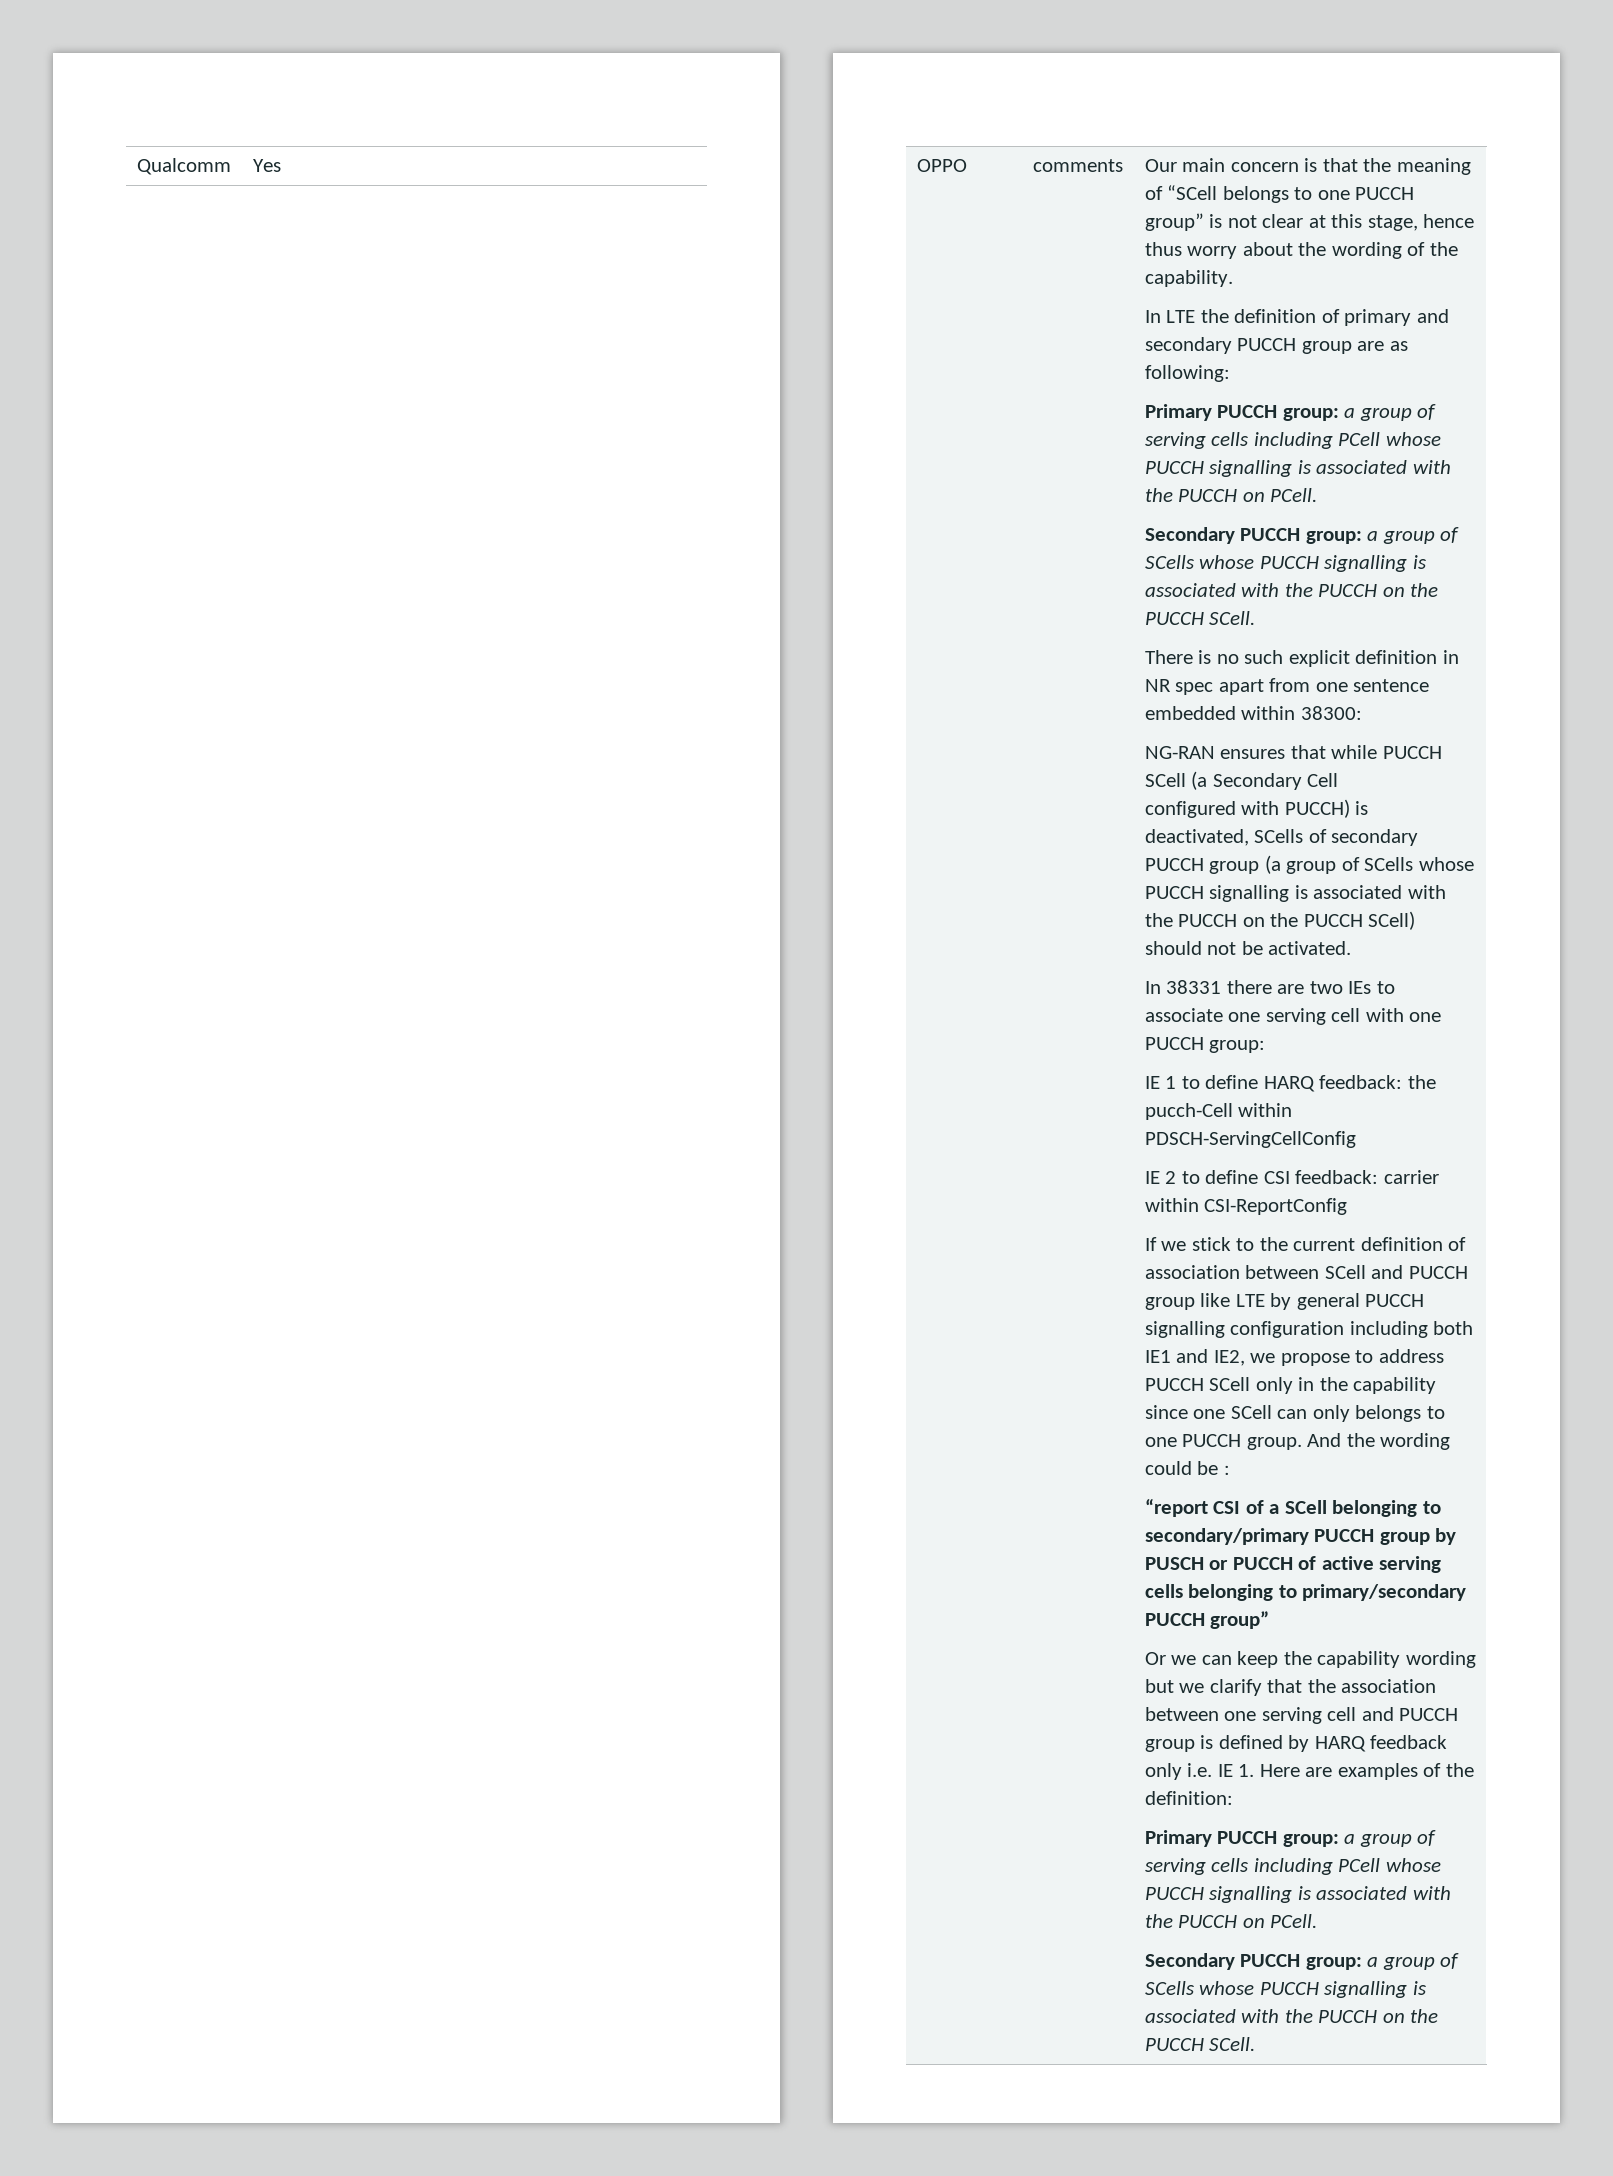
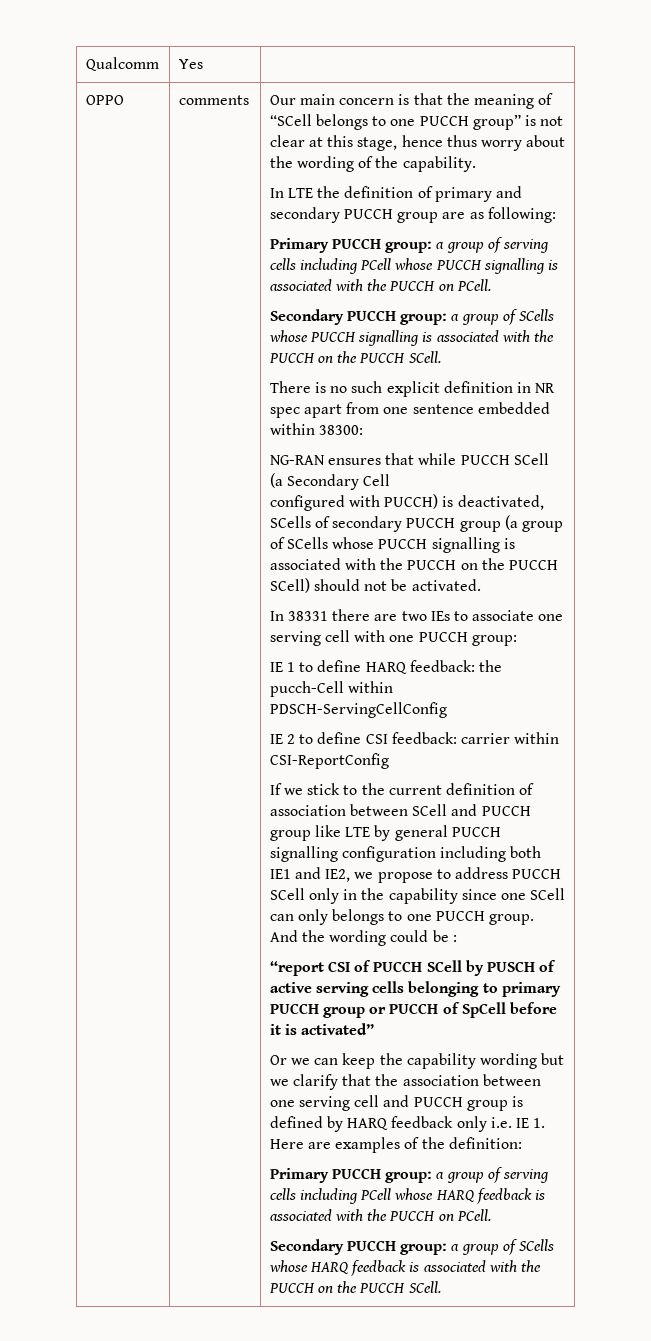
- “report CSI of a SCell belonging to secondary/primary PUCCH group by PUSCH or PUCCH of active serving cells belonging to primary/secondary PUCCH group”
+ “report CSI of PUCCH SCell by PUSCH of active serving cells belonging to primary PUCCH group or PUCCH of SpCell before it is activated”
  Or we can keep the capability wording but we clarify that the association between one serving cell and PUCCH group is defined by HARQ feedback only i.e. IE 1. Here are examples of the definition:
- Primary PUCCH group: a group of serving cells including PCell whose PUCCH signalling is associated with the PUCCH on PCell.
- Secondary PUCCH group: a group of SCells whose PUCCH signalling is associated with the PUCCH on the PUCCH SCell.
+ Primary PUCCH group: a group of serving cells including PCell whose HARQ feedback is associated with the PUCCH on PCell.
+ Secondary PUCCH group: a group of SCells whose HARQ feedback is associated with the PUCCH on the PUCCH SCell.

